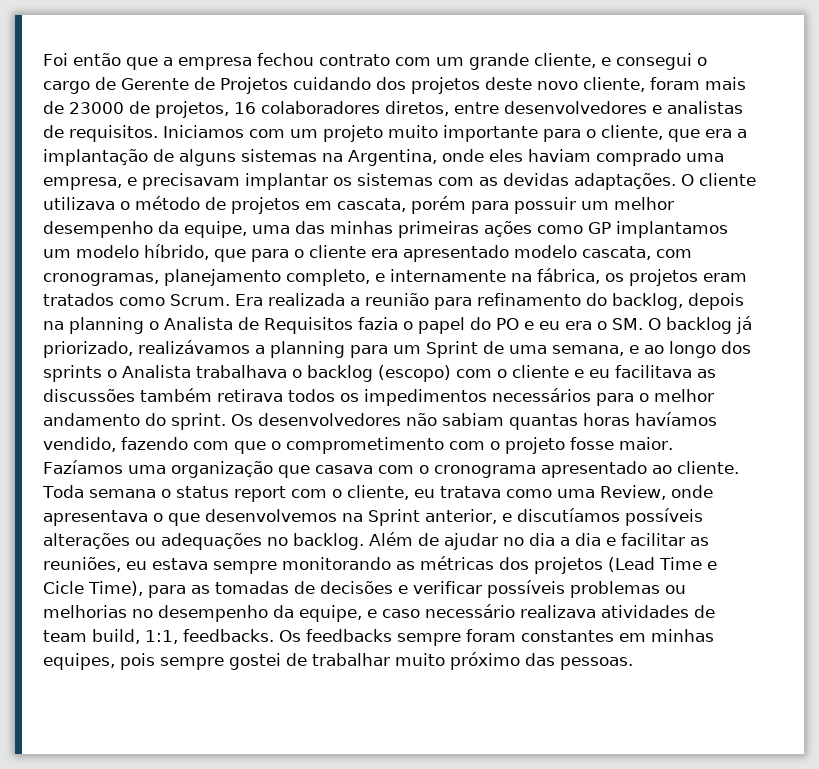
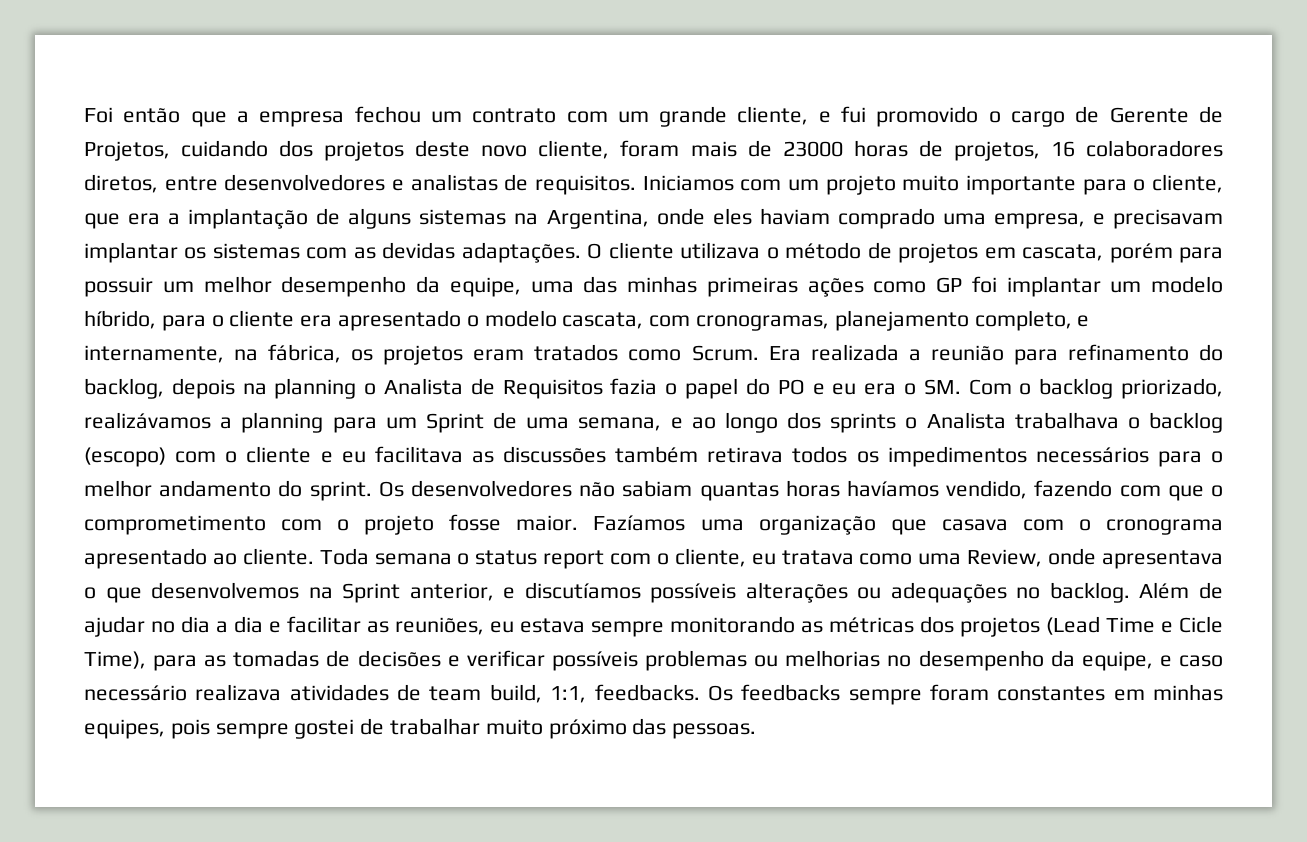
- Foi então que a empresa fechou contrato com um grande cliente, e consegui o cargo de Gerente de Projetos cuidando dos projetos deste novo cliente, foram mais de 23000 de projetos, 16 colaboradores diretos, entre desenvolvedores e analistas de requisitos.
+ Foi então que a empresa fechou um contrato com um grande cliente, e fui promovido o cargo de Gerente de Projetos, cuidando dos projetos deste novo cliente, foram mais de 23000 horas de projetos, 16 colaboradores diretos, entre desenvolvedores e analistas de requisitos.
- O cliente utilizava o método de projetos em cascata, porém para possuir um melhor desempenho da equipe, uma das minhas primeiras ações como GP implantamos um modelo híbrido, que para o cliente era apresentado modelo cascata, com cronogramas, planejamento completo, e internamente na fábrica, os projetos eram tratados como Scrum.
+ O cliente utilizava o método de projetos em cascata, porém para possuir um melhor desempenho da equipe, uma das minhas primeiras ações como GP foi implantar um modelo híbrido, para o cliente era apresentado o modelo cascata, com cronogramas, planejamento completo, e internamente, na fábrica, os projetos eram tratados como Scrum.
- Era realizada a reunião para refinamento do backlog, depois na planning o Analista de Requisitos fazia o papel do PO e eu era o SM. O backlog já priorizado, realizávamos a planning para um Sprint de uma semana, e ao longo dos sprints o Analista trabalhava o backlog (escopo) com o cliente e eu facilitava as discussões também retirava todos os impedimentos necessários para o melhor andamento do sprint.
+ Era realizada a reunião para refinamento do backlog, depois na planning o Analista de Requisitos fazia o papel do PO e eu era o SM. Com o backlog priorizado, realizávamos a planning para um Sprint de uma semana, e ao longo dos sprints o Analista trabalhava o backlog (escopo) com o cliente e eu facilitava as discussões também retirava todos os impedimentos necessários para o melhor andamento do sprint.

